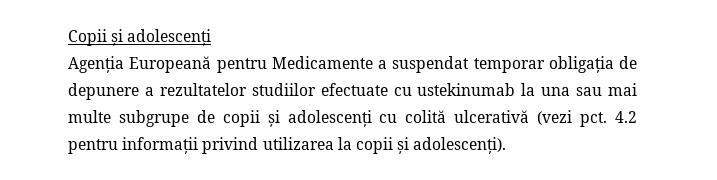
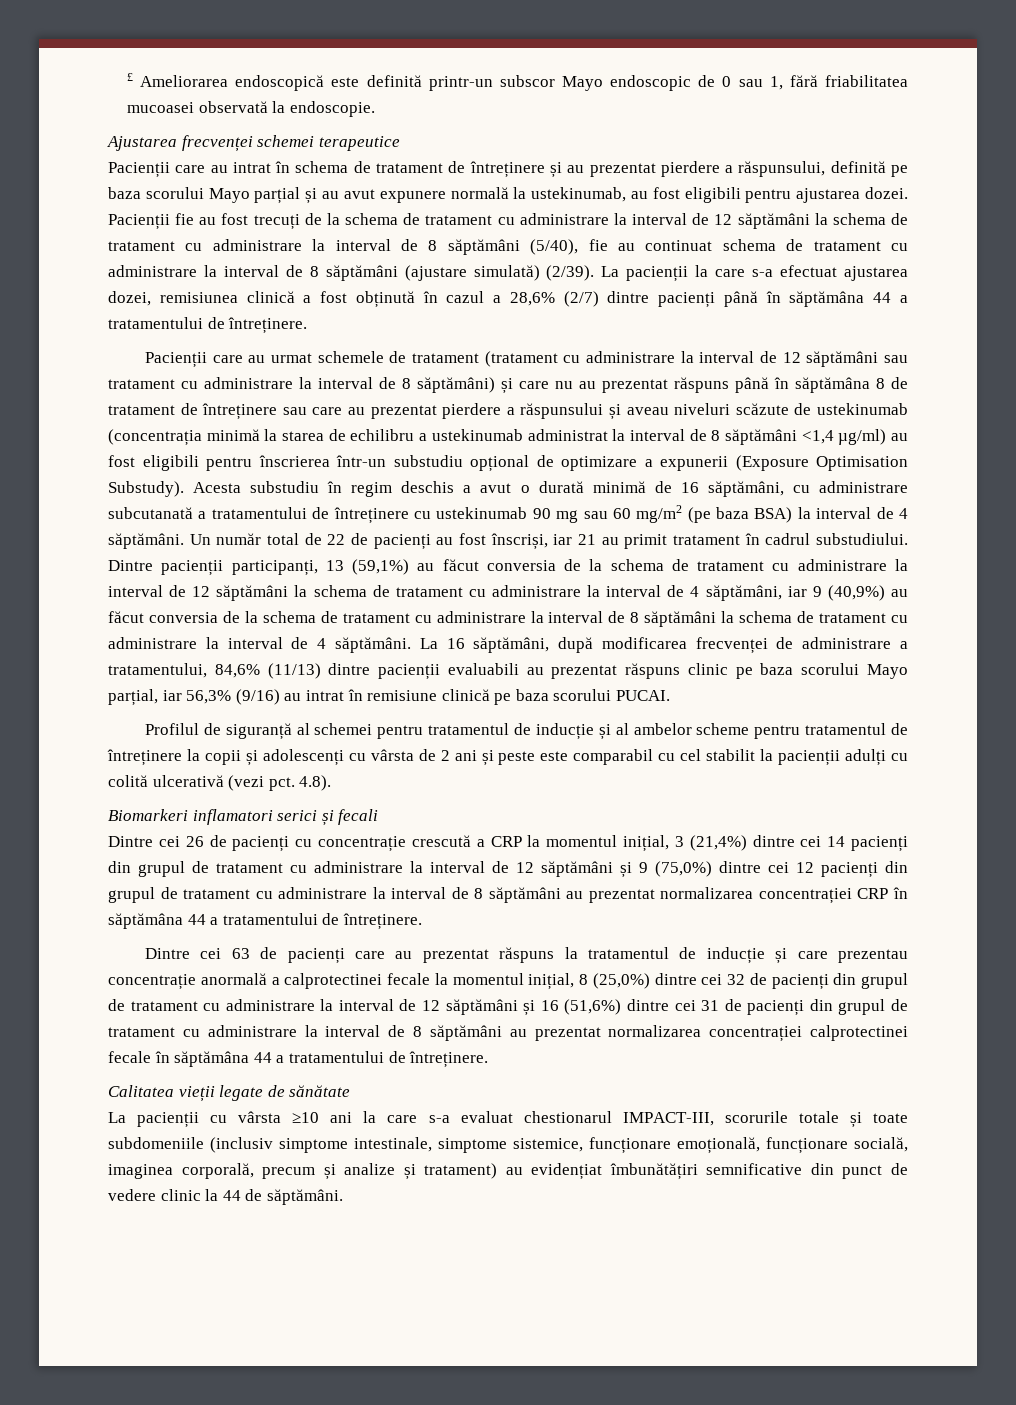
- Copii și adolescenți
- Agenția Europeană pentru Medicamente a suspendat temporar obligația de depunere a rezultatelor studiilor efectuate cu ustekinumab la una sau mai multe subgrupe de copii și adolescenți cu colită ulcerativă (vezi pct. 4.2 pentru informații privind utilizarea la copii și adolescenți).
+ £ Ameliorarea endoscopică este definită printr-un subscor Mayo endoscopic de 0 sau 1, fără friabilitatea mucoasei observată la endoscopie.
+ Ajustarea frecvenței schemei terapeutice
+ Pacienții care au intrat în schema de tratament de întreținere și au prezentat pierdere a răspunsului, definită pe baza scorului Mayo parțial și au avut expunere normală la ustekinumab, au fost eligibili pentru ajustarea dozei. Pacienții fie au fost trecuți de la schema de tratament cu administrare la interval de 12 săptămâni la schema de tratament cu administrare la interval de 8 săptămâni (5/40), fie au continuat schema de tratament cu administrare la interval de 8 săptămâni (ajustare simulată) (2/39). La pacienții la care s-a efectuat ajustarea dozei, remisiunea clinică a fost obținută în cazul a 28,6% (2/7) dintre pacienți până în săptămâna 44 a tratamentului de întreținere.
+ Pacienții care au urmat schemele de tratament (tratament cu administrare la interval de 12 săptămâni sau tratament cu administrare la interval de 8 săptămâni) și care nu au prezentat răspuns până în săptămâna 8 de tratament de întreținere sau care au prezentat pierdere a răspunsului și aveau niveluri scăzute de ustekinumab (concentrația minimă la starea de echilibru a ustekinumab administrat la interval de 8 săptămâni <1,4 µg/ml) au fost eligibili pentru înscrierea într-un substudiu opțional de optimizare a expunerii (Exposure Optimisation Substudy). Acesta substudiu în regim deschis a avut o durată minimă de 16 săptămâni, cu administrare subcutanată a tratamentului de întreținere cu ustekinumab 90 mg sau 60 mg/m2 (pe baza BSA) la interval de 4 săptămâni. Un număr total de 22 de pacienți au fost înscriși, iar 21 au primit tratament în cadrul substudiului. Dintre pacienții participanți, 13 (59,1%) au făcut conversia de la schema de tratament cu administrare la interval de 12 săptămâni la schema de tratament cu administrare la interval de 4 săptămâni, iar 9 (40,9%) au făcut conversia de la schema de tratament cu administrare la interval de 8 săptămâni la schema de tratament cu administrare la interval de 4 săptămâni. La 16 săptămâni, după modificarea frecvenței de administrare a tratamentului, 84,6% (11/13) dintre pacienții evaluabili au prezentat răspuns clinic pe baza scorului Mayo parțial, iar 56,3% (9/16) au intrat în remisiune clinică pe baza scorului PUCAI.
+ Profilul de siguranță al schemei pentru tratamentul de inducție și al ambelor scheme pentru tratamentul de întreținere la copii și adolescenți cu vârsta de 2 ani și peste este comparabil cu cel stabilit la pacienții adulți cu colită ulcerativă (vezi pct. 4.8).
+ Biomarkeri inflamatori serici și fecali
+ Dintre cei 26 de pacienți cu concentrație crescută a CRP la momentul inițial, 3 (21,4%) dintre cei 14 pacienți din grupul de tratament cu administrare la interval de 12 săptămâni și 9 (75,0%) dintre cei 12 pacienți din grupul de tratament cu administrare la interval de 8 săptămâni au prezentat normalizarea concentrației CRP în săptămâna 44 a tratamentului de întreținere.
+ Dintre cei 63 de pacienți care au prezentat răspuns la tratamentul de inducție și care prezentau concentrație anormală a calprotectinei fecale la momentul inițial, 8 (25,0%) dintre cei 32 de pacienți din grupul de tratament cu administrare la interval de 12 săptămâni și 16 (51,6%) dintre cei 31 de pacienți din grupul de tratament cu administrare la interval de 8 săptămâni au prezentat normalizarea concentrației calprotectinei fecale în săptămâna 44 a tratamentului de întreținere.
+ Calitatea vieții legate de sănătate
+ La pacienții cu vârsta ≥10 ani la care s-a evaluat chestionarul IMPACT-III, scorurile totale și toate subdomeniile (inclusiv simptome intestinale, simptome sistemice, funcționare emoțională, funcționare socială, imaginea corporală, precum și analize și tratament) au evidențiat îmbunătățiri semnificative din punct de vedere clinic la 44 de săptămâni.

